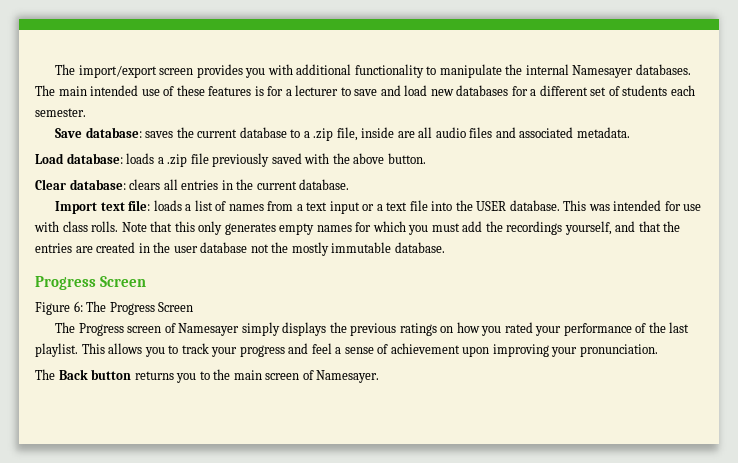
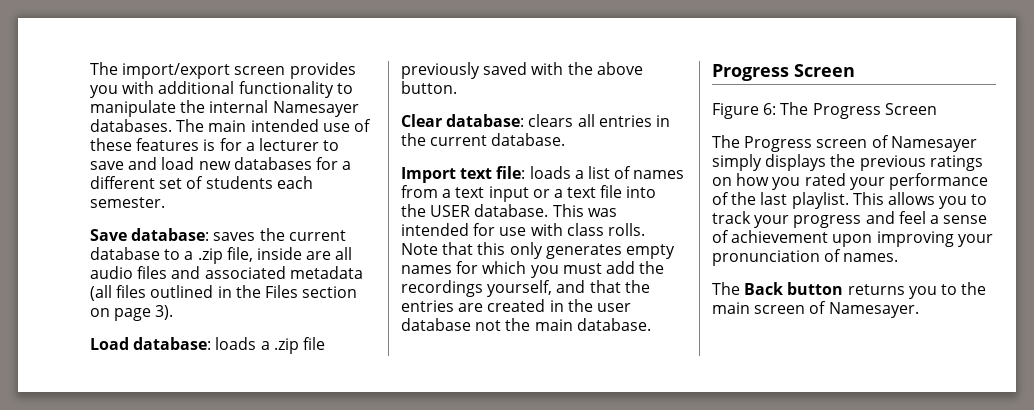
- Save database: saves the current database to a .zip file, inside are all audio files and associated metadata.
+ Save database: saves the current database to a .zip file, inside are all audio files and associated metadata (all files outlined in the Files section on page 3).
- Note that this only generates empty names for which you must add the recordings yourself, and that the entries are created in the user database not the mostly immutable database.
+ Note that this only generates empty names for which you must add the recordings yourself, and that the entries are created in the user database not the main database.
- This allows you to track your progress and feel a sense of achievement upon improving your pronunciation.
+ This allows you to track your progress and feel a sense of achievement upon improving your pronunciation of names.

